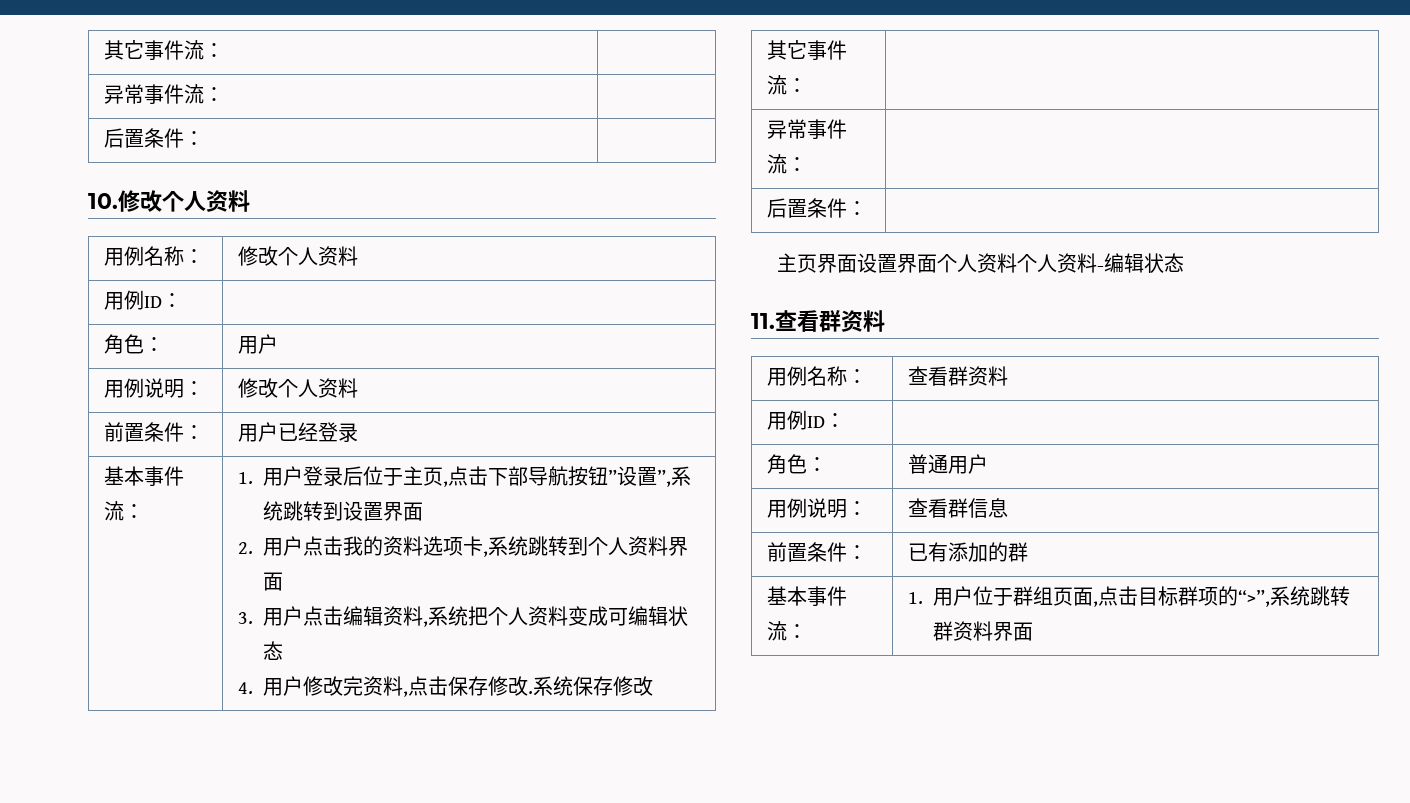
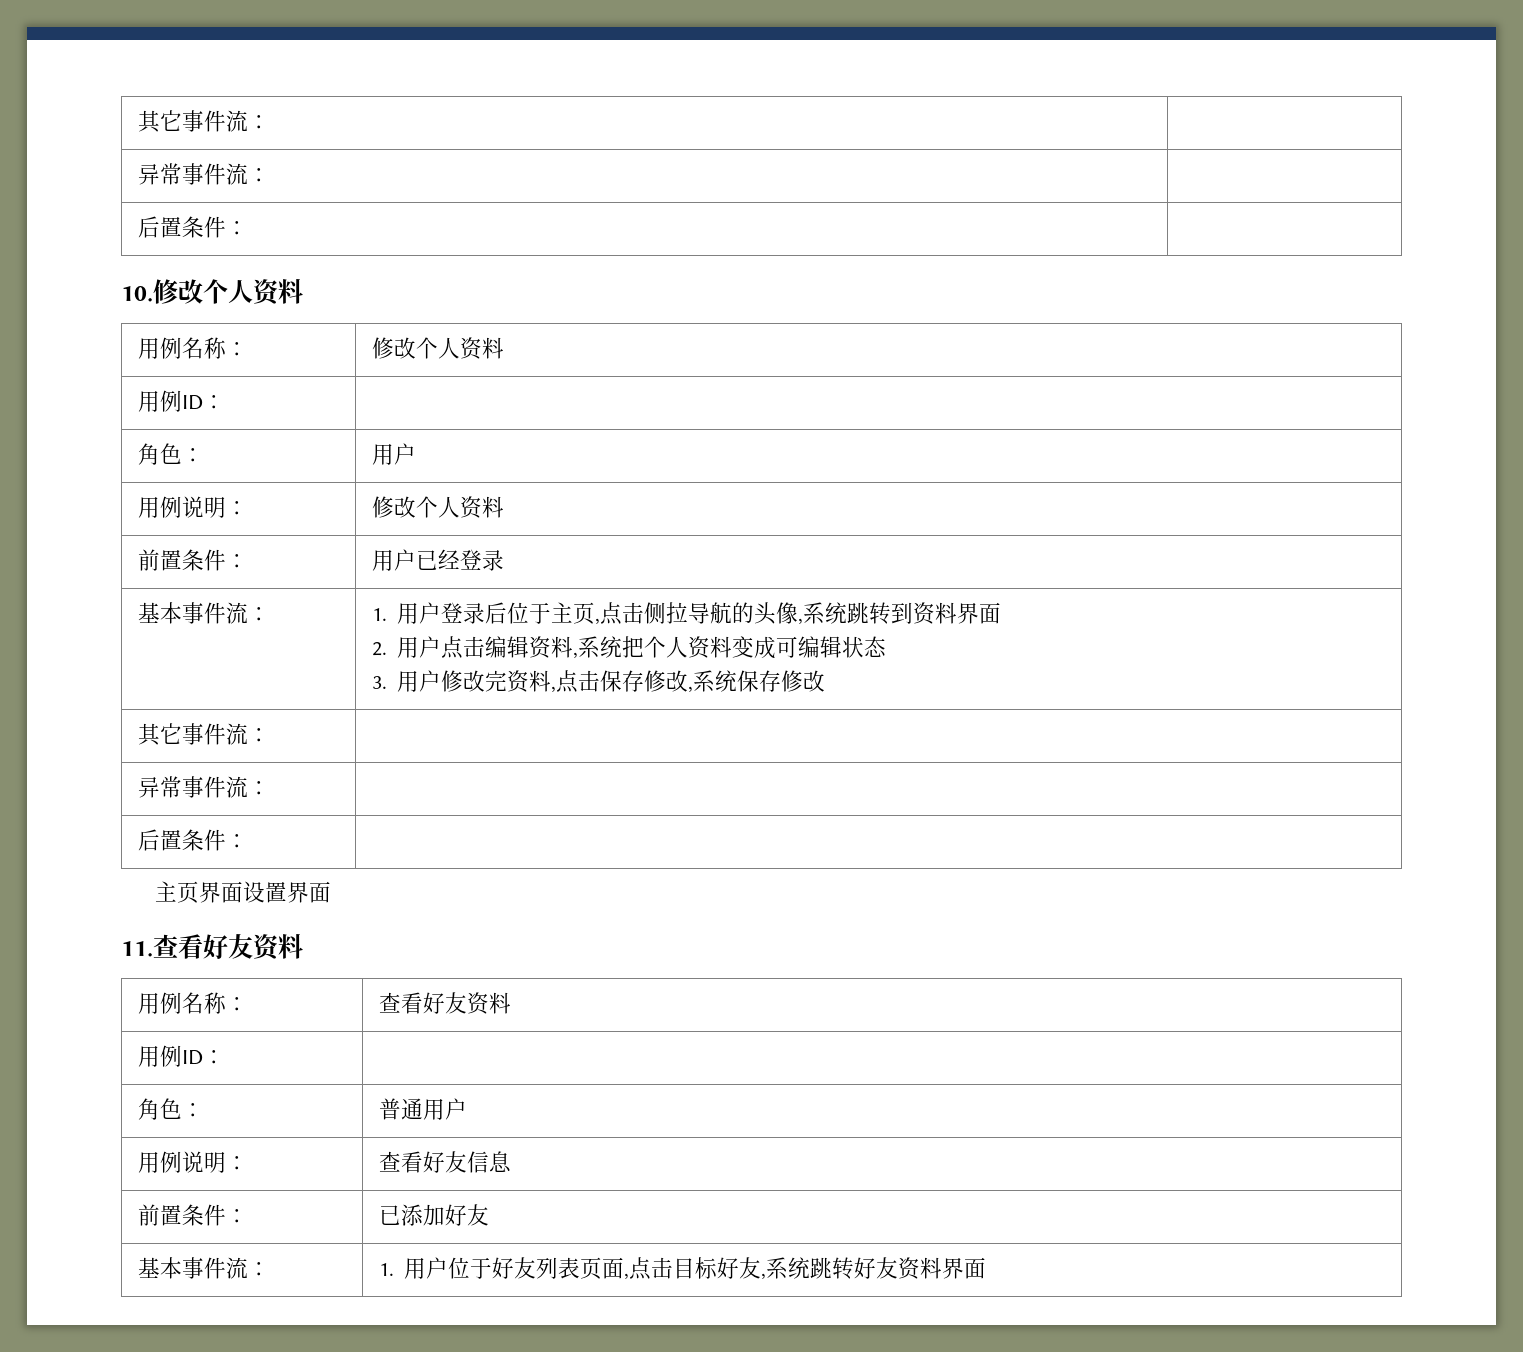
- 1.用户登录后位于主页,点击下部导航按钮”设置”,系统跳转到设置界面
- 2.用户点击我的资料选项卡,系统跳转到个人资料界面
+ 1.用户登录后位于主页,点击侧拉导航的头像,系统跳转到资料界面
- 3.用户点击编辑资料,系统把个人资料变成可编辑状态
+ 2.用户点击编辑资料,系统把个人资料变成可编辑状态
- 4.用户修改完资料,点击保存修改.系统保存修改
+ 3.用户修改完资料,点击保存修改,系统保存修改
- 主页界面设置界面个人资料个人资料-编辑状态
+ 主页界面设置界面
- 11.查看群资料
+ 11.查看好友资料
- 用例名称： | 查看群资料
+ 用例名称： | 查看好友资料
- 用例说明： | 查看群信息
+ 用例说明： | 查看好友信息
- 前置条件： | 已有添加的群
+ 前置条件： | 已添加好友
- 基本事件流： | 1.用户位于群组页面,点击目标群项的“>”,系统跳转群资料界面
+ 基本事件流： | 1.用户位于好友列表页面,点击目标好友,系统跳转好友资料界面

